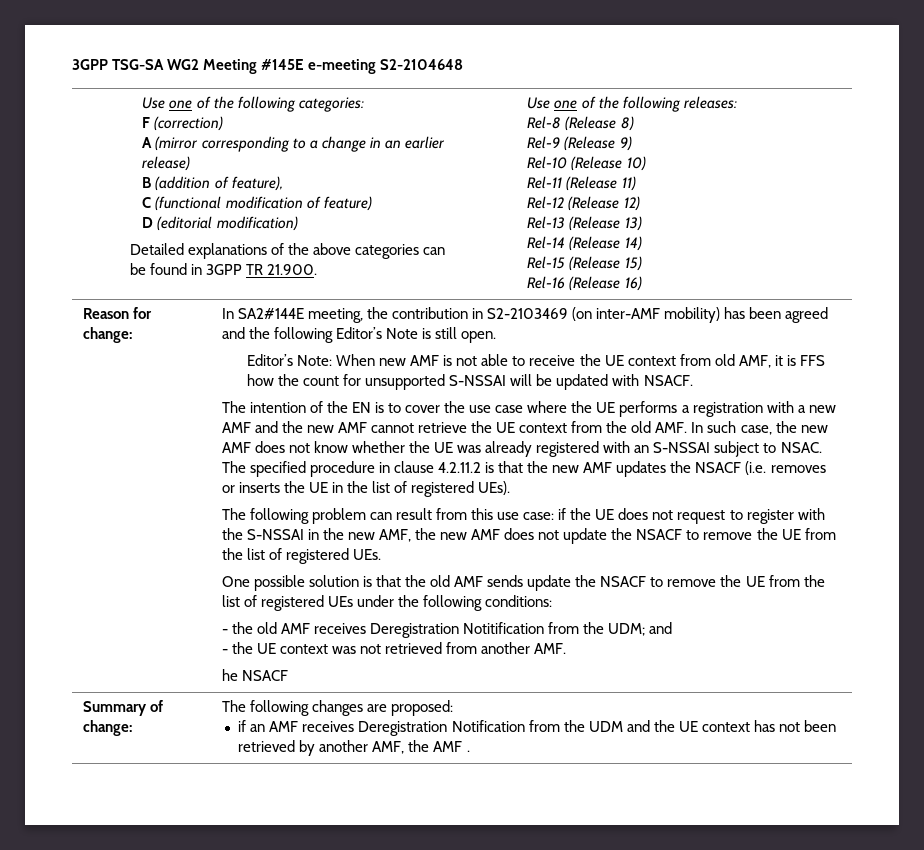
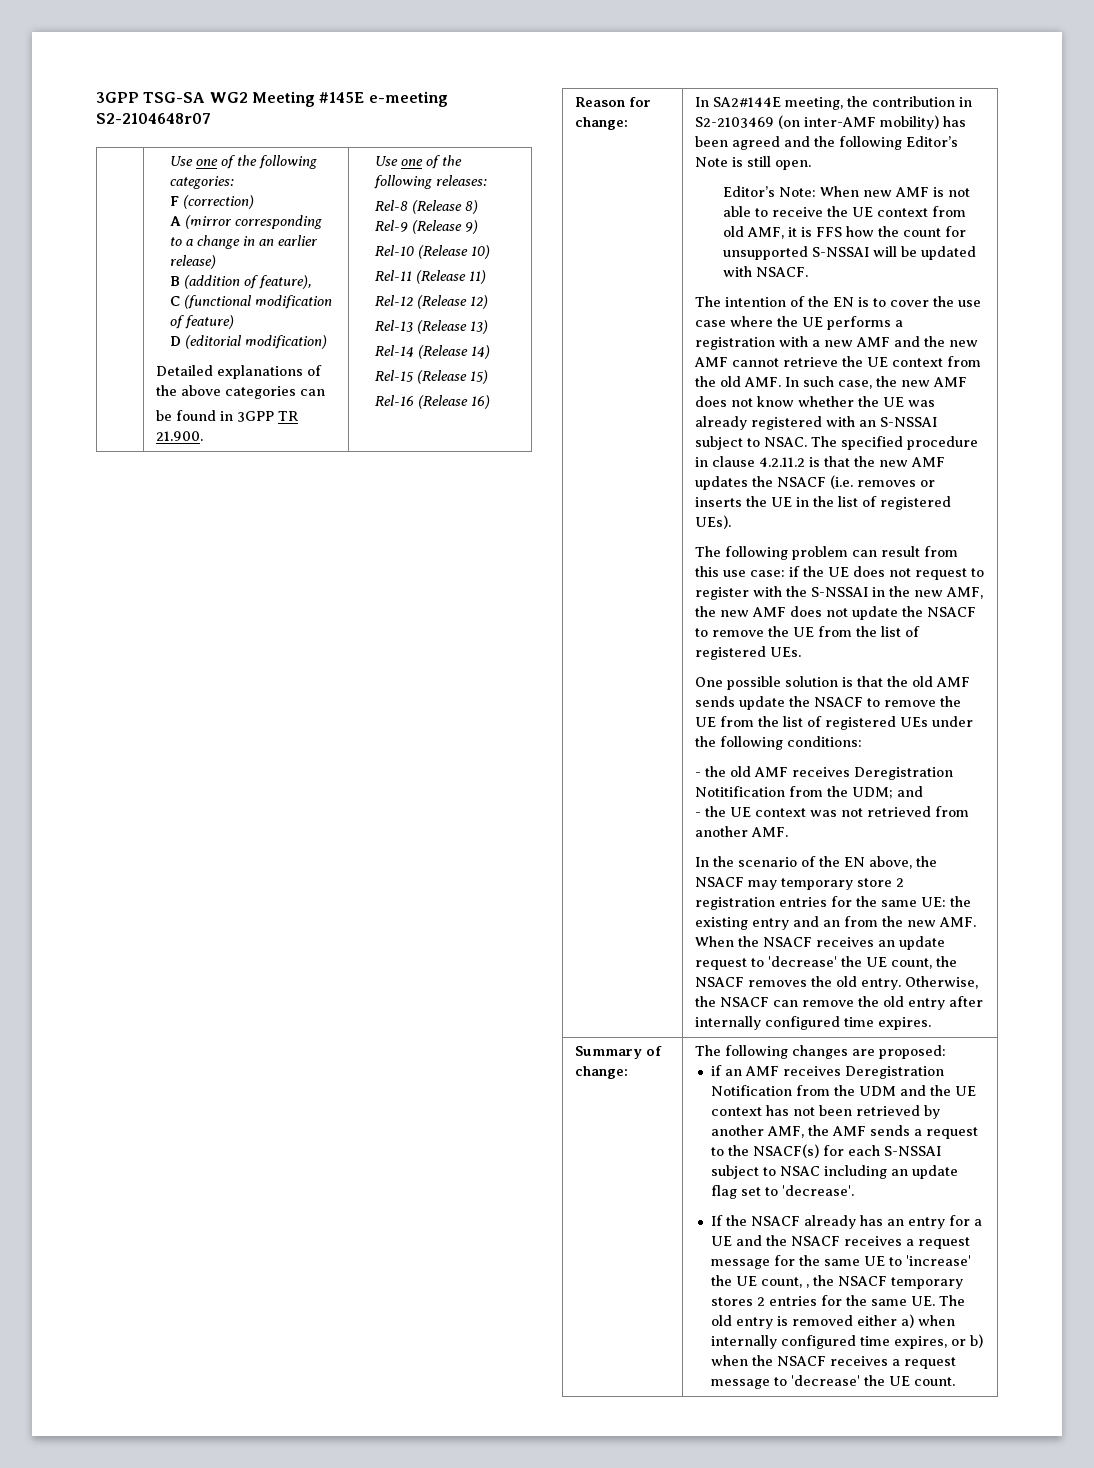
- 3GPP TSG-SA WG2 Meeting #145E e-meeting S2-2104648
+ 3GPP TSG-SA WG2 Meeting #145E e-meeting S2-2104648r07
- he NSACF
+ In the scenario of the EN above, the NSACF may temporary store 2 registration entries for the same UE: the existing entry and an from the new AMF. When the NSACF receives an update request to 'decrease' the UE count, the NSACF removes the old entry. Otherwise, the NSACF can remove the old entry after internally configured time expires.
- if an AMF receives Deregistration Notification from the UDM and the UE context has not been retrieved by another AMF, the AMF .
+ if an AMF receives Deregistration Notification from the UDM and the UE context has not been retrieved by another AMF, the AMF sends a request to the NSACF(s) for each S-NSSAI subject to NSAC including an update flag set to 'decrease'.
+ If the NSACF already has an entry for a UE and the NSACF receives a request message for the same UE to 'increase' the UE count, , the NSACF temporary stores 2 entries for the same UE. The old entry is removed either a) when internally configured time expires, or b) when the NSACF receives a request message to 'decrease' the UE count.

